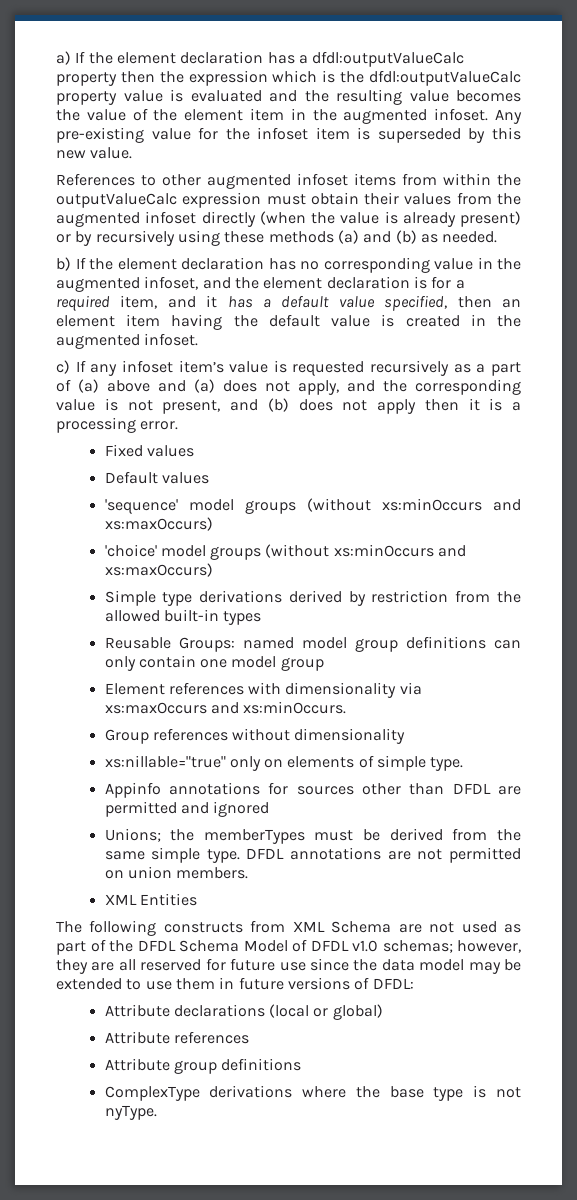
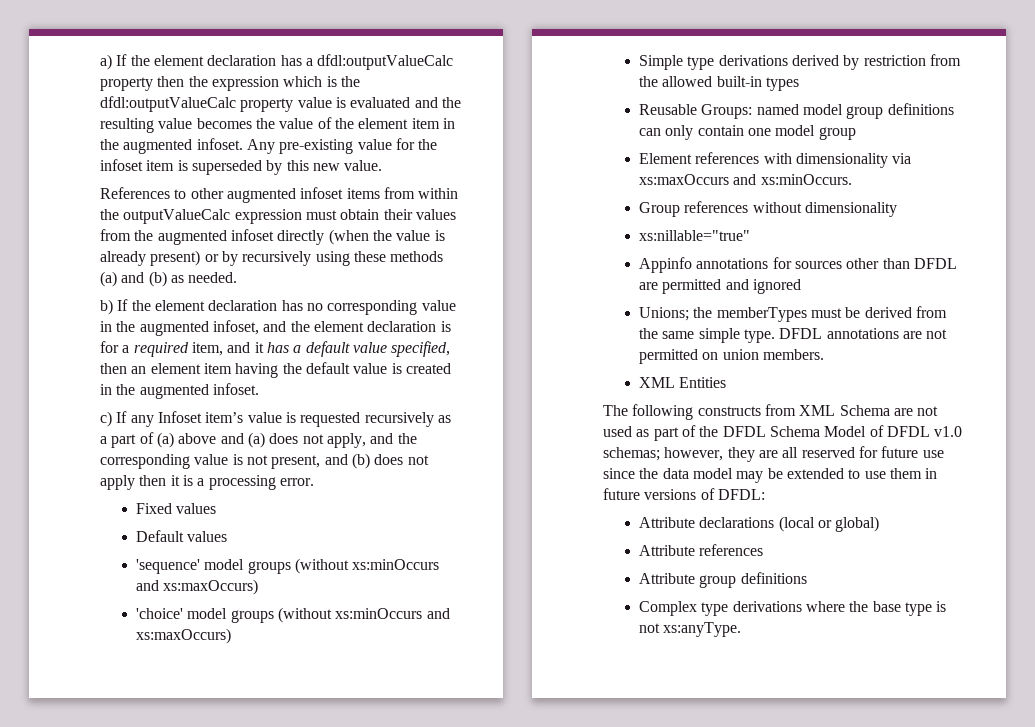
- c) If any infoset item’s value is requested recursively as a part of (a) above and (a) does not apply, and the corresponding value is not present, and (b) does not apply then it is a processing error.
+ c) If any Infoset item’s value is requested recursively as a part of (a) above and (a) does not apply, and the corresponding value is not present, and (b) does not apply then it is a processing error.
- xs:nillable="true" only on elements of simple type.
+ xs:nillable="true"
- ComplexType derivations where the base type is not nyType.
+ Complex type derivations where the base type is not xs:anyType.

